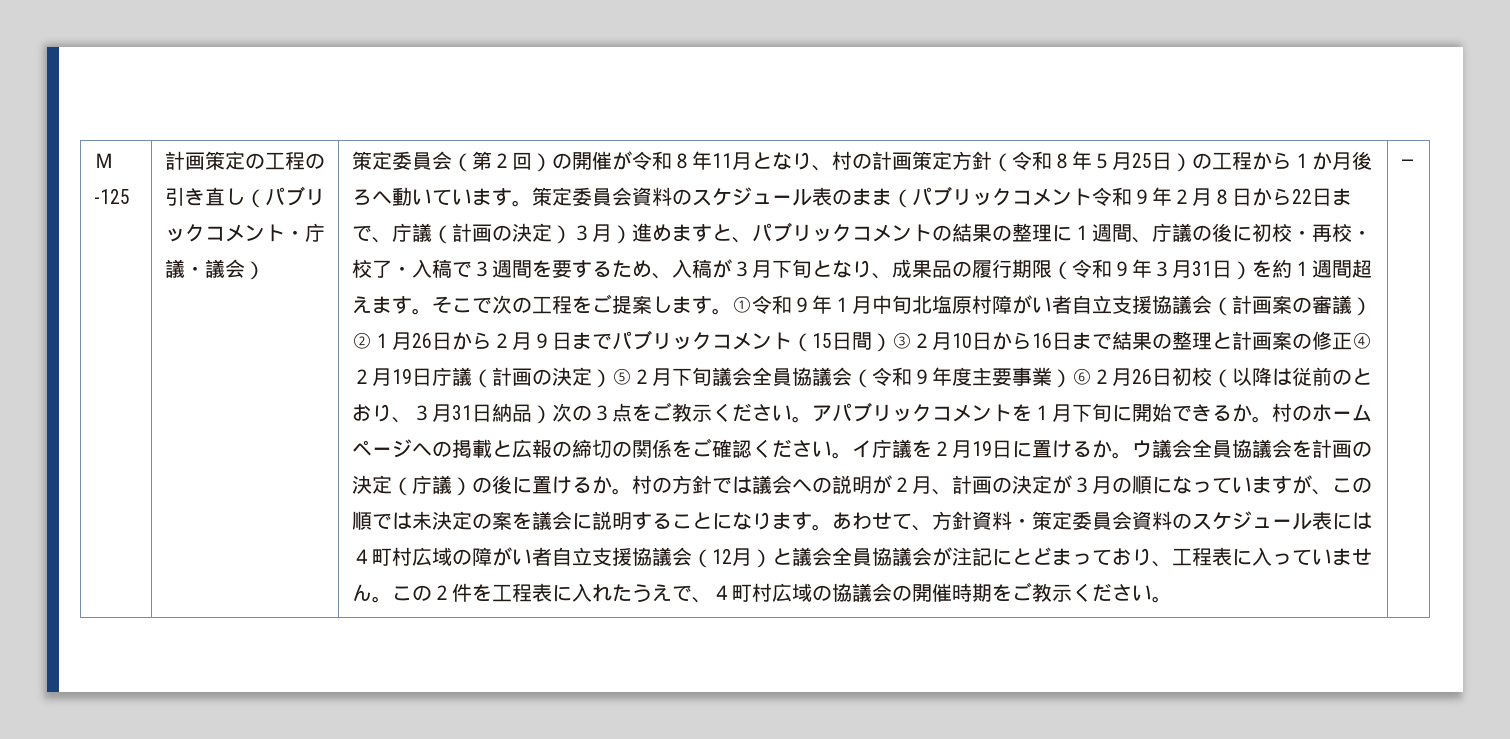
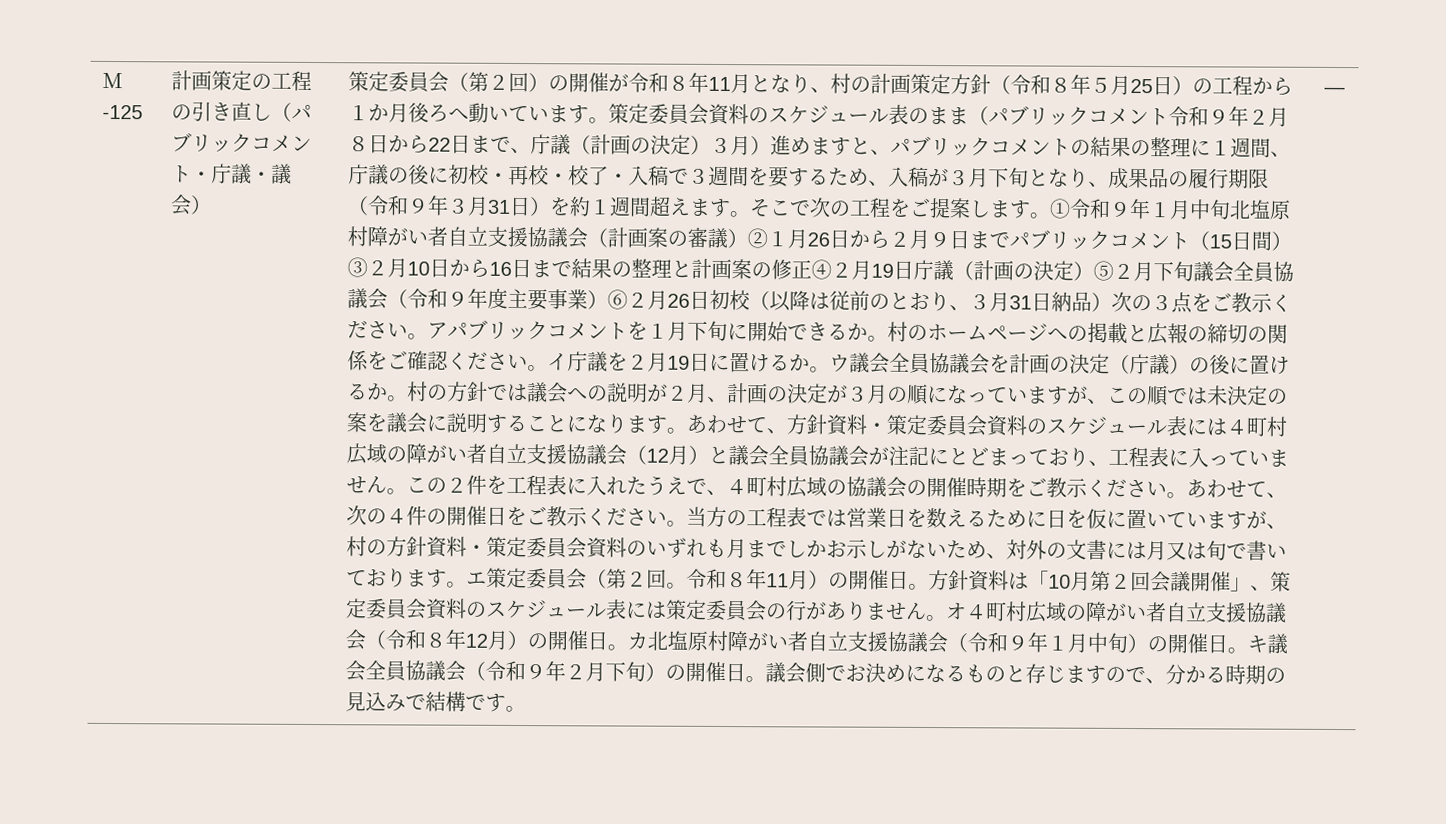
+ あわせて、次の４件の開催日をご教示ください。当方の工程表では営業日を数えるために日を仮に置いていますが、村の方針資料・策定委員会資料のいずれも月までしかお示しがないため、対外の文書には月又は旬で書いております。エ策定委員会（第２回。令和８年11月）の開催日。方針資料は「10月第２回会議開催」、策定委員会資料のスケジュール表には策定委員会の行がありません。オ４町村広域の障がい者自立支援協議会（令和８年12月）の開催日。カ北塩原村障がい者自立支援協議会（令和９年１月中旬）の開催日。キ議会全員協議会（令和９年２月下旬）の開催日。議会側でお決めになるものと存じますので、分かる時期の見込みで結構です。

